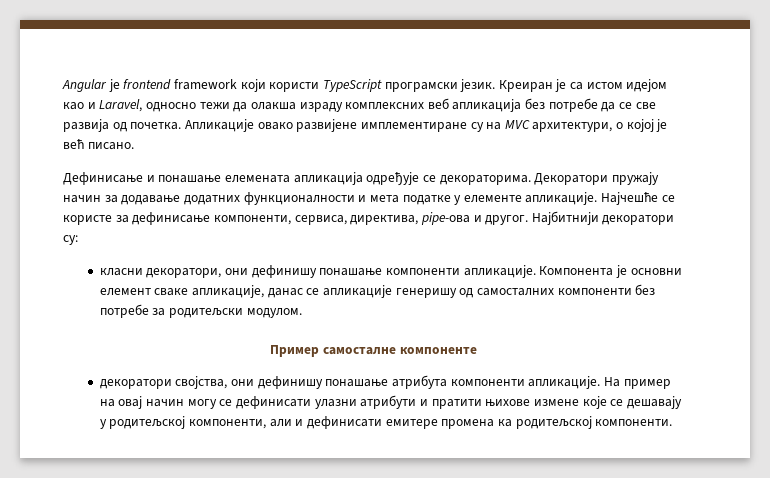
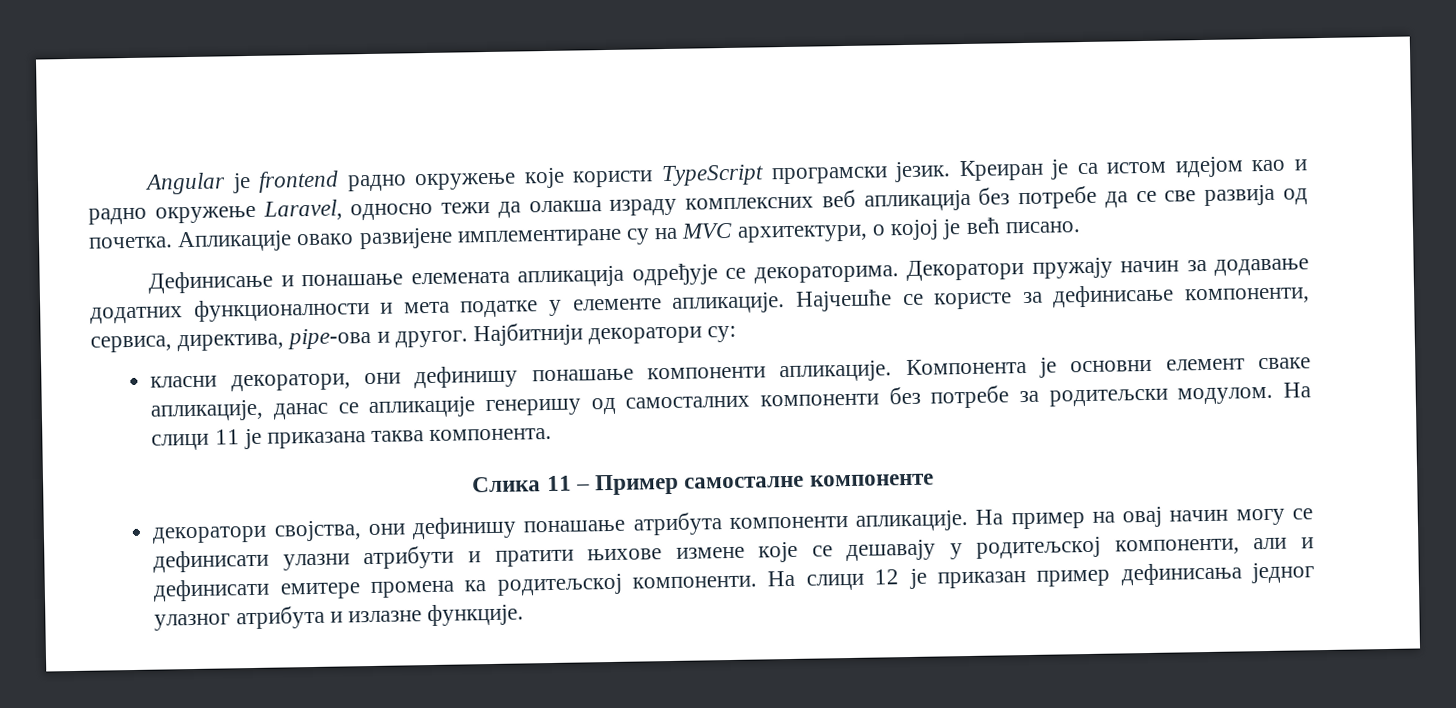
- Angular је frontend framework који користи TypeScript програмски језик.
+ Angular је frontend радно окружење које користи TypeScript програмски језик.
- Креиран је са истом идејом као и Laravel, односно тежи да олакша израду комплексних веб апликација без потребе да се све развија од почетка.
+ Креиран је са истом идејом као и радно окружење Laravel, односно тежи да олакша израду комплексних веб апликација без потребе да се све развија од почетка.
- Компонента је основни елемент сваке апликације, данас се апликације генеришу од самосталних компоненти без потребе за родитељски модулом.
- Пример самосталне компоненте
+ Компонента је основни елемент сваке апликације, данас се апликације генеришу од самосталних компоненти без потребе за родитељски модулом. На слици 11 је приказана таква компонента.
+ Слика 11 – Пример самосталне компоненте
+ На слици 12 је приказан пример дефинисања једног улазног атрибута и излазне функције.

